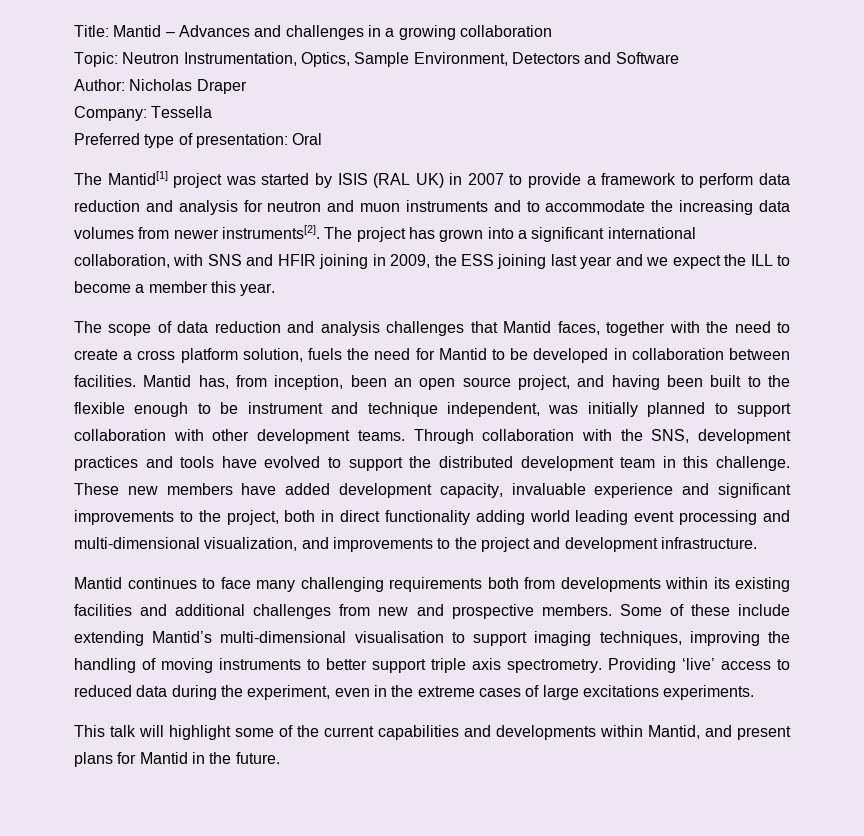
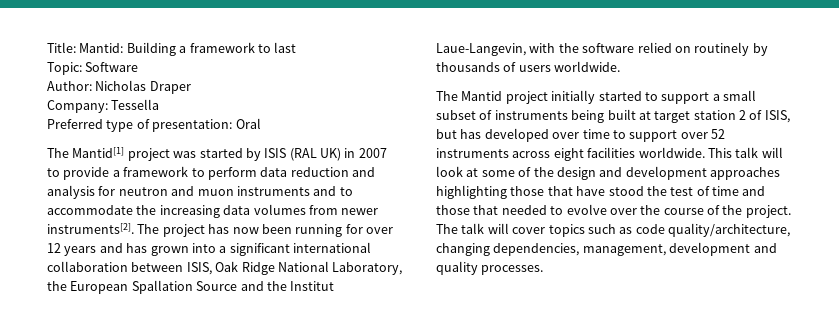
- Title: Mantid – Advances and challenges in a growing collaboration
- Topic: Neutron Instrumentation, Optics, Sample Environment, Detectors and Software
+ Title: Mantid: Building a framework to last
+ Topic: Software
- The project has grown into a significant international collaboration, with SNS and HFIR joining in 2009, the ESS joining last year and we expect the ILL to become a member this year.
- The scope of data reduction and analysis challenges that Mantid faces, together with the need to create a cross platform solution, fuels the need for Mantid to be developed in collaboration between facilities. Mantid has, from inception, been an open source project, and having been built to the flexible enough to be instrument and technique independent, was initially planned to support collaboration with other development teams. Through collaboration with the SNS, development practices and tools have evolved to support the distributed development team in this challenge. These new members have added development capacity, invaluable experience and significant improvements to the project, both in direct functionality adding world leading event processing and multi-dimensional visualization, and improvements to the project and development infrastructure.
- Mantid continues to face many challenging requirements both from developments within its existing facilities and additional challenges from new and prospective members. Some of these include extending Mantid’s multi-dimensional visualisation to support imaging techniques, improving the handling of moving instruments to better support triple axis spectrometry. Providing ‘live’ access to reduced data during the experiment, even in the extreme cases of large excitations experiments.
- This talk will highlight some of the current capabilities and developments within Mantid, and present plans for Mantid in the future.
+ The project has now been running for over 12 years and has grown into a significant international collaboration between ISIS, Oak Ridge National Laboratory, the European Spallation Source and the Institut Laue-Langevin, with the software relied on routinely by thousands of users worldwide.
+ The Mantid project initially started to support a small subset of instruments being built at target station 2 of ISIS, but has developed over time to support over 52 instruments across eight facilities worldwide. This talk will look at some of the design and development approaches highlighting those that have stood the test of time and those that needed to evolve over the course of the project. The talk will cover topics such as code quality/architecture, changing dependencies, management, development and quality processes.

